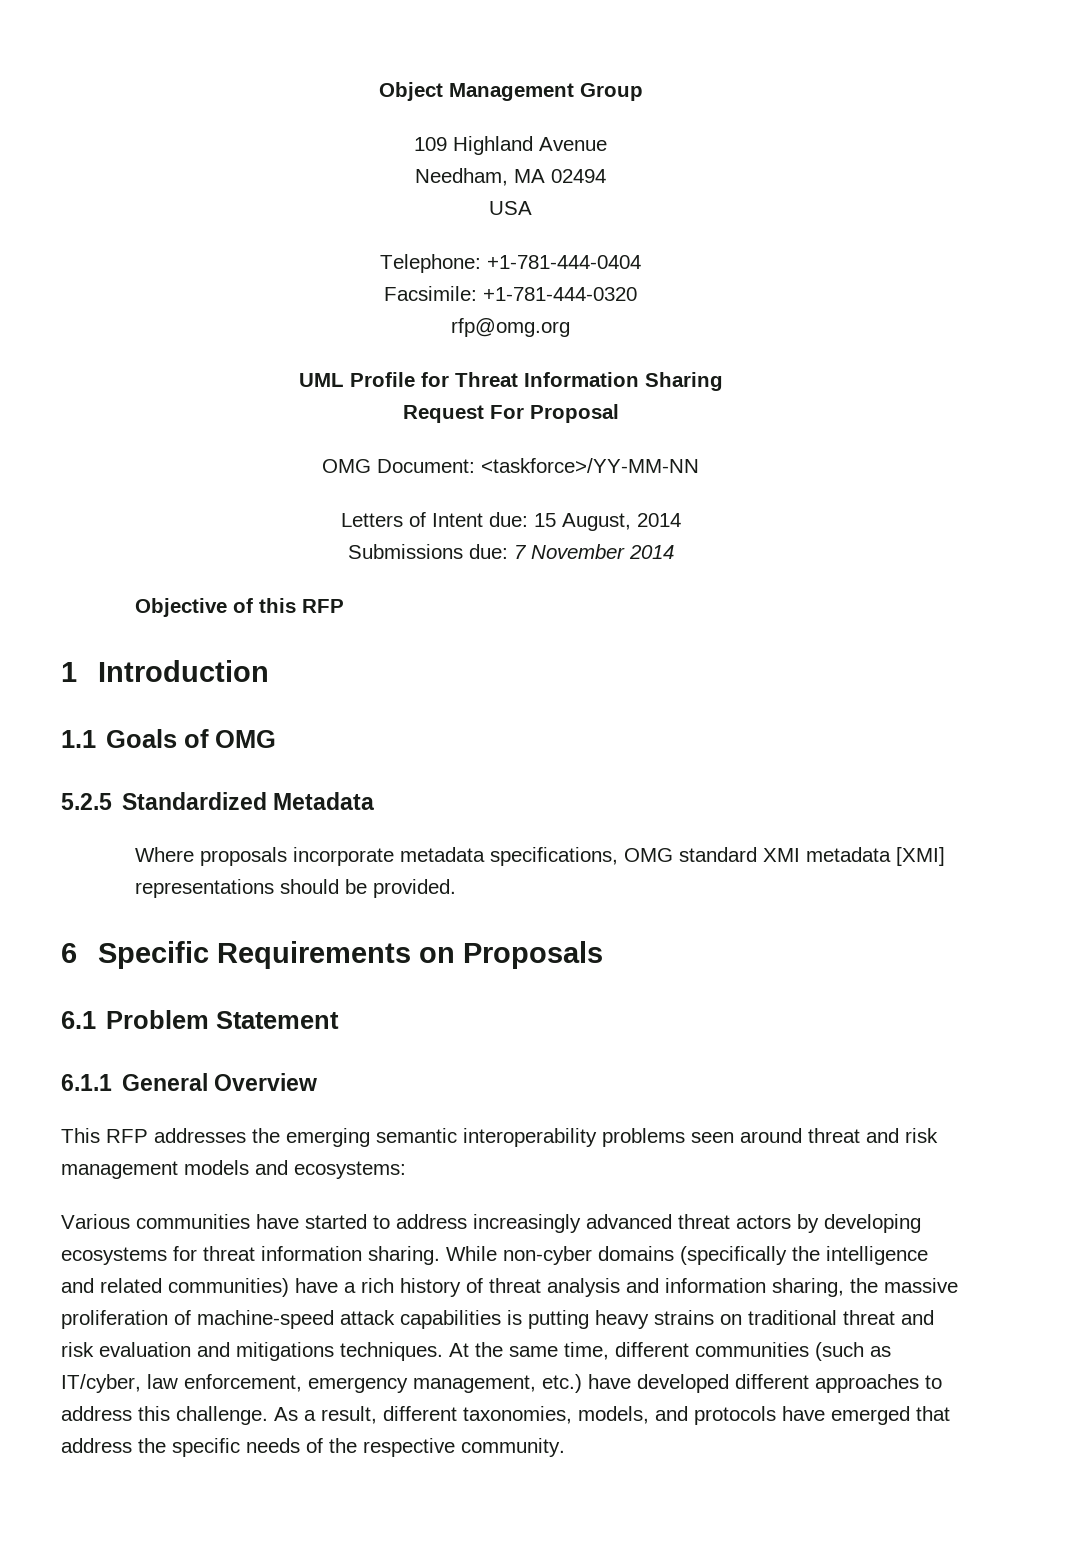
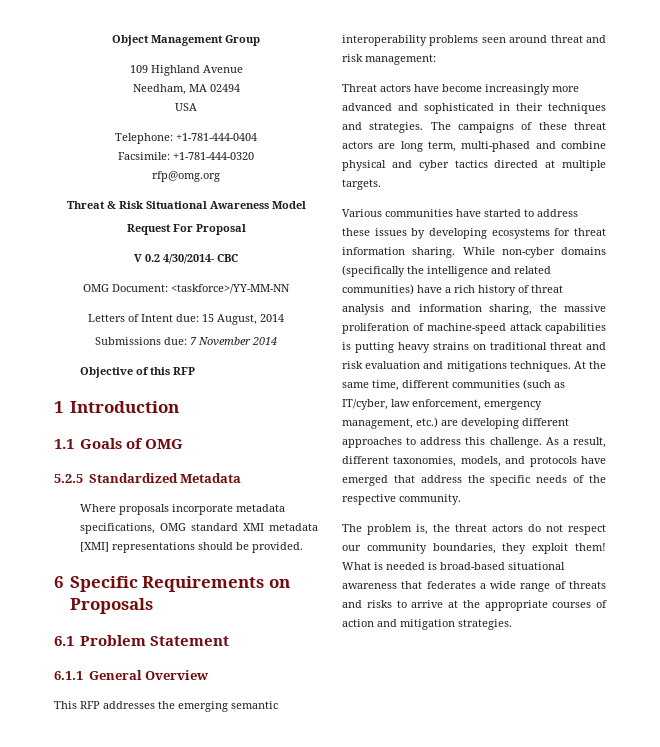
- UML Profile for Threat Information Sharing
+ Threat & Risk Situational Awareness Model
+ V 0.2 4/30/2014- CBC
- This RFP addresses the emerging semantic interoperability problems seen around threat and risk management models and ecosystems:
+ This RFP addresses the emerging semantic interoperability problems seen around threat and risk management:
+ Threat actors have become increasingly more advanced and sophisticated in their techniques and strategies. The campaigns of these threat actors are long term, multi-phased and combine physical and cyber tactics directed at multiple targets.
- Various communities have started to address increasingly advanced threat actors by developing ecosystems for threat information sharing.
+ Various communities have started to address these issues by developing ecosystems for threat information sharing.
- At the same time, different communities (such as IT/cyber, law enforcement, emergency management, etc.) have developed different approaches to address this challenge.
+ At the same time, different communities (such as IT/cyber, law enforcement, emergency management, etc.) are developing different approaches to address this challenge.
+ The problem is, the threat actors do not respect our community boundaries, they exploit them! What is needed is broad-based situational awareness that federates a wide range of threats and risks to arrive at the appropriate courses of action and mitigation strategies.

